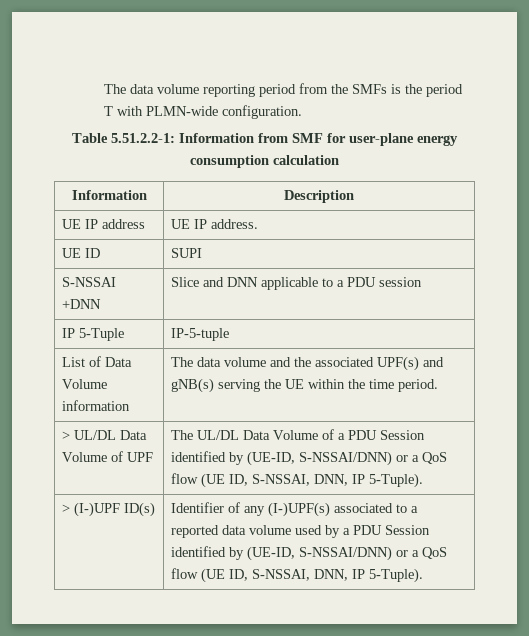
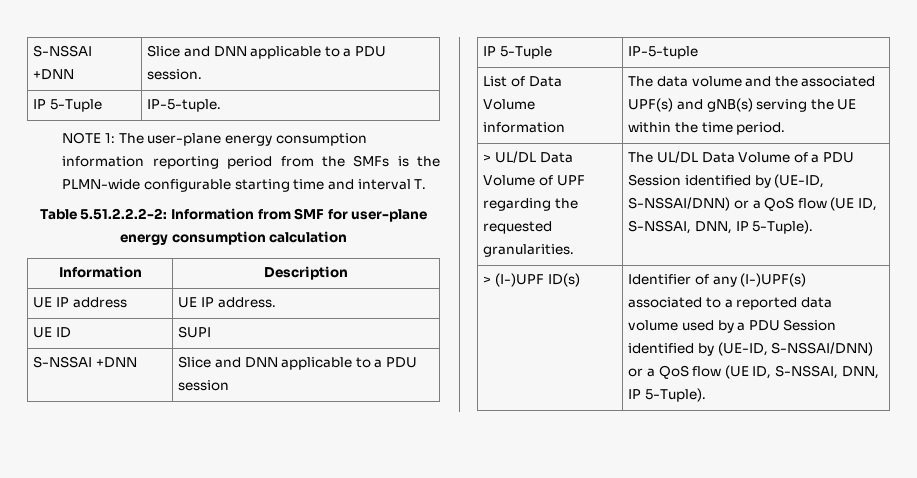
- The data volume reporting period from the SMFs is the period T with PLMN-wide configuration.
+ S-NSSAI +DNN | Slice and DNN applicable to a PDU session.
+ IP 5-Tuple | IP-5-tuple.
+ NOTE 1: The user-plane energy consumption information reporting period from the SMFs is the PLMN-wide configurable starting time and interval T.
- Table 5.51.2.2-1: Information from SMF for user-plane energy consumption calculation
+ Table 5.51.2.2.2-2: Information from SMF for user-plane energy consumption calculation
- > UL/DL Data Volume of UPF | The UL/DL Data Volume of a PDU Session identified by (UE-ID, S-NSSAI/DNN) or a QoS flow (UE ID, S-NSSAI, DNN, IP 5-Tuple).
+ > UL/DL Data Volume of UPF regarding the requested granularities. | The UL/DL Data Volume of a PDU Session identified by (UE-ID, S-NSSAI/DNN) or a QoS flow (UE ID, S-NSSAI, DNN, IP 5-Tuple).

